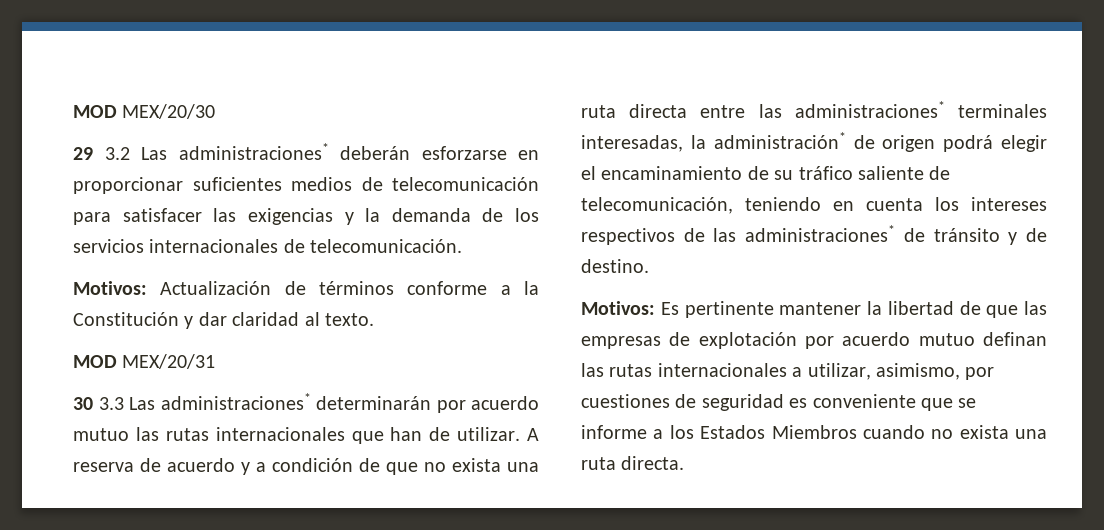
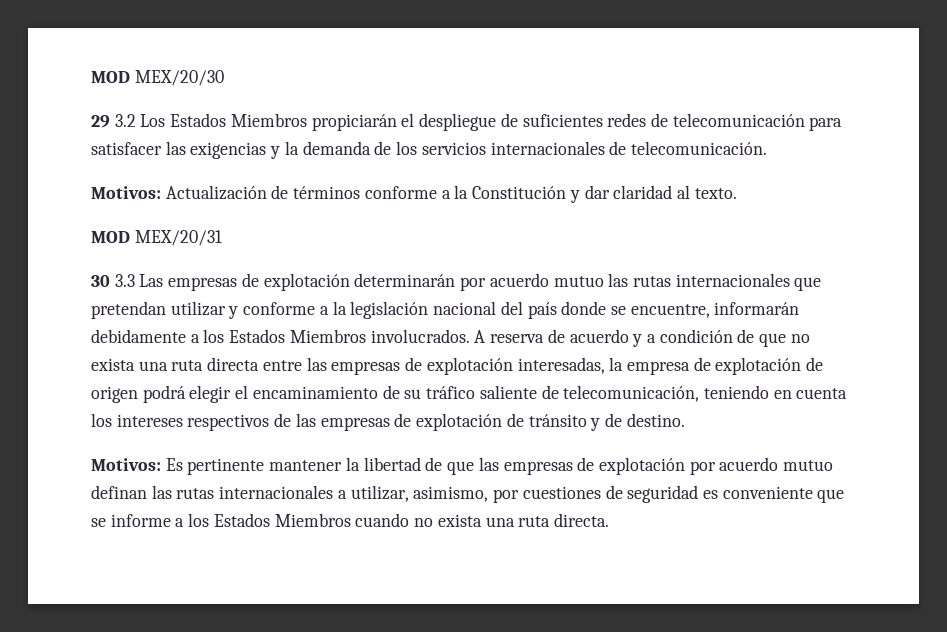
- 29 3.2 Las administraciones* deberán esforzarse en proporcionar suficientes medios de telecomunicación para satisfacer las exigencias y la demanda de los servicios internacionales de telecomunicación.
+ 29 3.2 Los Estados Miembros propiciarán el despliegue de suficientes redes de telecomunicación para satisfacer las exigencias y la demanda de los servicios internacionales de telecomunicación.
- 30 3.3 Las administraciones* determinarán por acuerdo mutuo las rutas internacionales que han de utilizar.
+ 30 3.3 Las empresas de explotación determinarán por acuerdo mutuo las rutas internacionales que pretendan utilizar y conforme a la legislación nacional del país donde se encuentre, informarán debidamente a los Estados Miembros involucrados.
- A reserva de acuerdo y a condición de que no exista una ruta directa entre las administraciones* terminales interesadas, la administración* de origen podrá elegir el encaminamiento de su tráfico saliente de telecomunicación, teniendo en cuenta los intereses respectivos de las administraciones* de tránsito y de destino.
+ A reserva de acuerdo y a condición de que no exista una ruta directa entre las empresas de explotación interesadas, la empresa de explotación de origen podrá elegir el encaminamiento de su tráfico saliente de telecomunicación, teniendo en cuenta los intereses respectivos de las empresas de explotación de tránsito y de destino.

